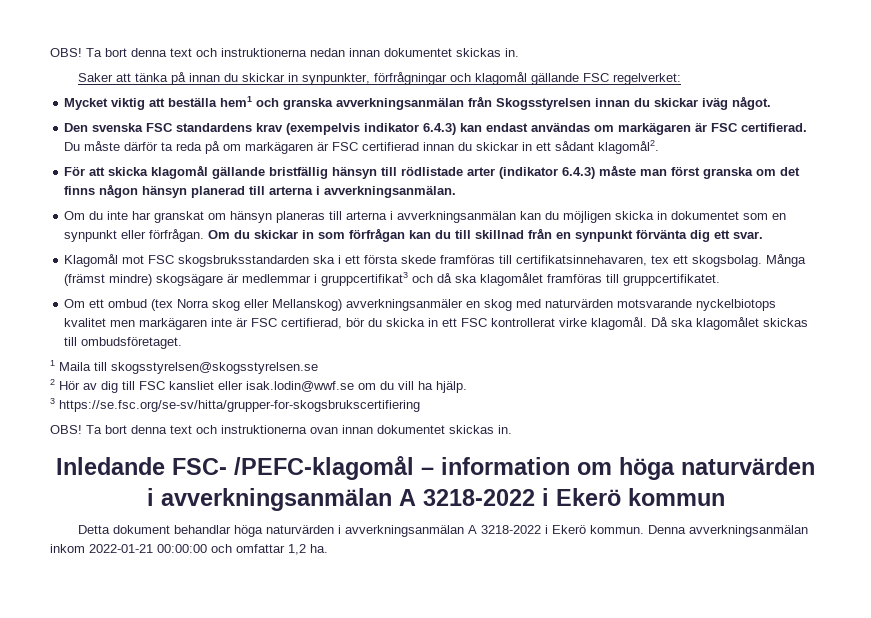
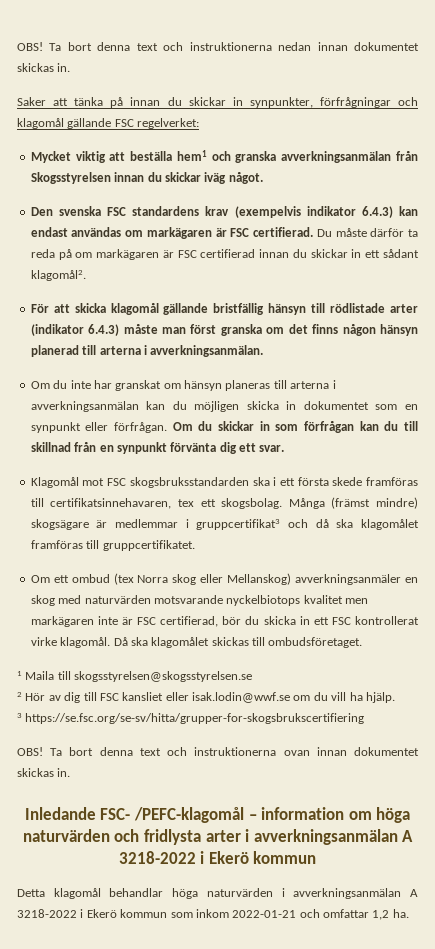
- Inledande FSC- /PEFC-klagomål – information om höga naturvärden i avverkningsanmälan A 3218-2022 i Ekerö kommun
+ Inledande FSC- /PEFC-klagomål – information om höga naturvärden och fridlysta arter i avverkningsanmälan A 3218-2022 i Ekerö kommun
- Detta dokument behandlar höga naturvärden i avverkningsanmälan A 3218-2022 i Ekerö kommun. Denna avverkningsanmälan inkom 2022-01-21 00:00:00 och omfattar 1,2 ha.
+ Detta klagomål behandlar höga naturvärden i avverkningsanmälan A 3218-2022 i Ekerö kommun som inkom 2022-01-21 och omfattar 1,2 ha.

